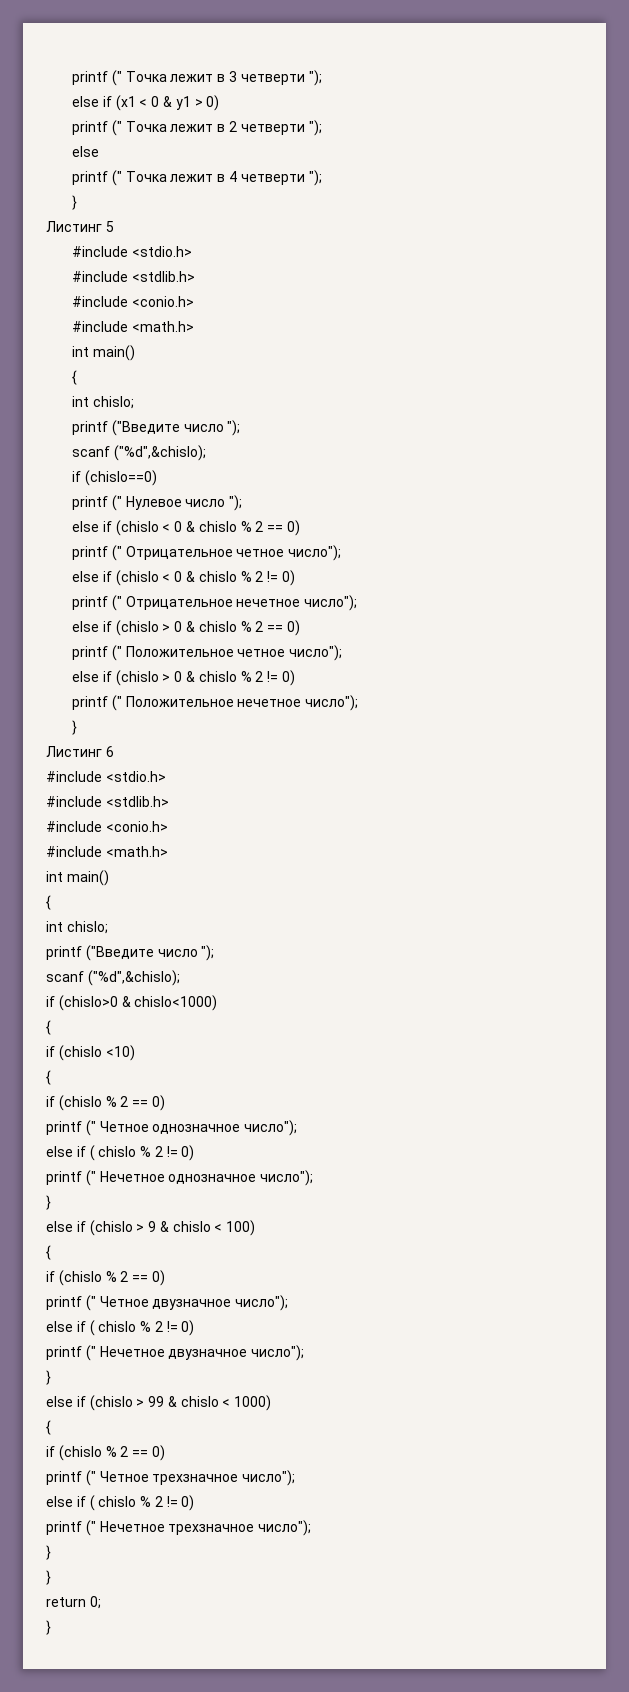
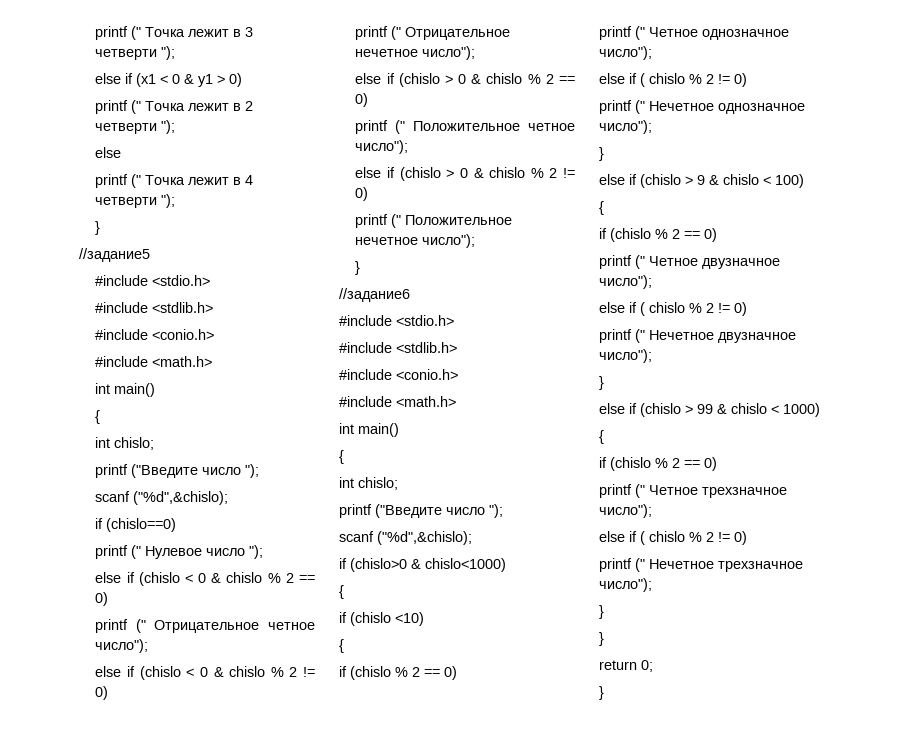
- Листинг 5
+ //задание5
- Листинг 6
+ //задание6

